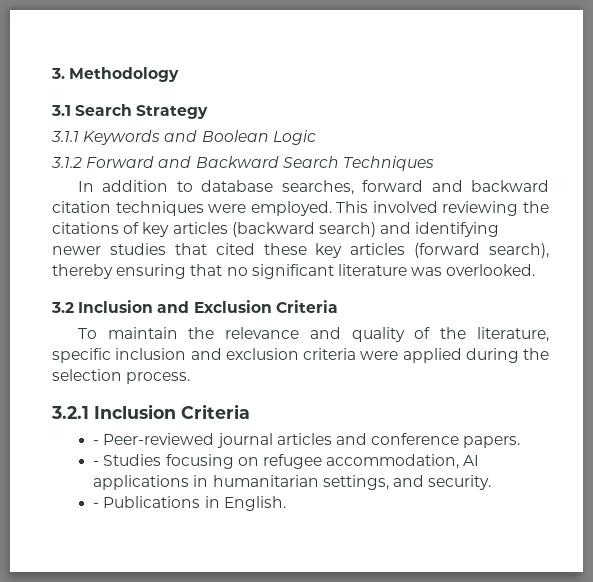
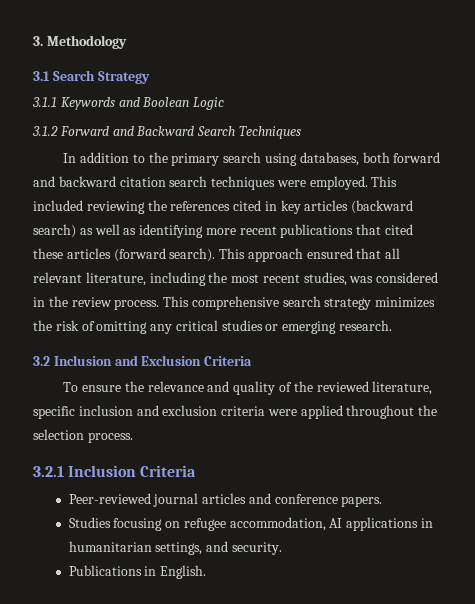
- In addition to database searches, forward and backward citation techniques were employed.
+ In addition to the primary search using databases, both forward and backward citation search techniques were employed.
- This involved reviewing the citations of key articles (backward search) and identifying newer studies that cited these key articles (forward search), thereby ensuring that no significant literature was overlooked.
+ This included reviewing the references cited in key articles (backward search) as well as identifying more recent publications that cited these articles (forward search). This approach ensured that all relevant literature, including the most recent studies, was considered in the review process. This comprehensive search strategy minimizes the risk of omitting any critical studies or emerging research.
- To maintain the relevance and quality of the literature, specific inclusion and exclusion criteria were applied during the selection process.
+ To ensure the relevance and quality of the reviewed literature, specific inclusion and exclusion criteria were applied throughout the selection process.
- - Peer-reviewed journal articles and conference papers.
+ Peer-reviewed journal articles and conference papers.
- - Studies focusing on refugee accommodation, AI applications in humanitarian settings, and security.
+ Studies focusing on refugee accommodation, AI applications in humanitarian settings, and security.
- - Publications in English.
+ Publications in English.

